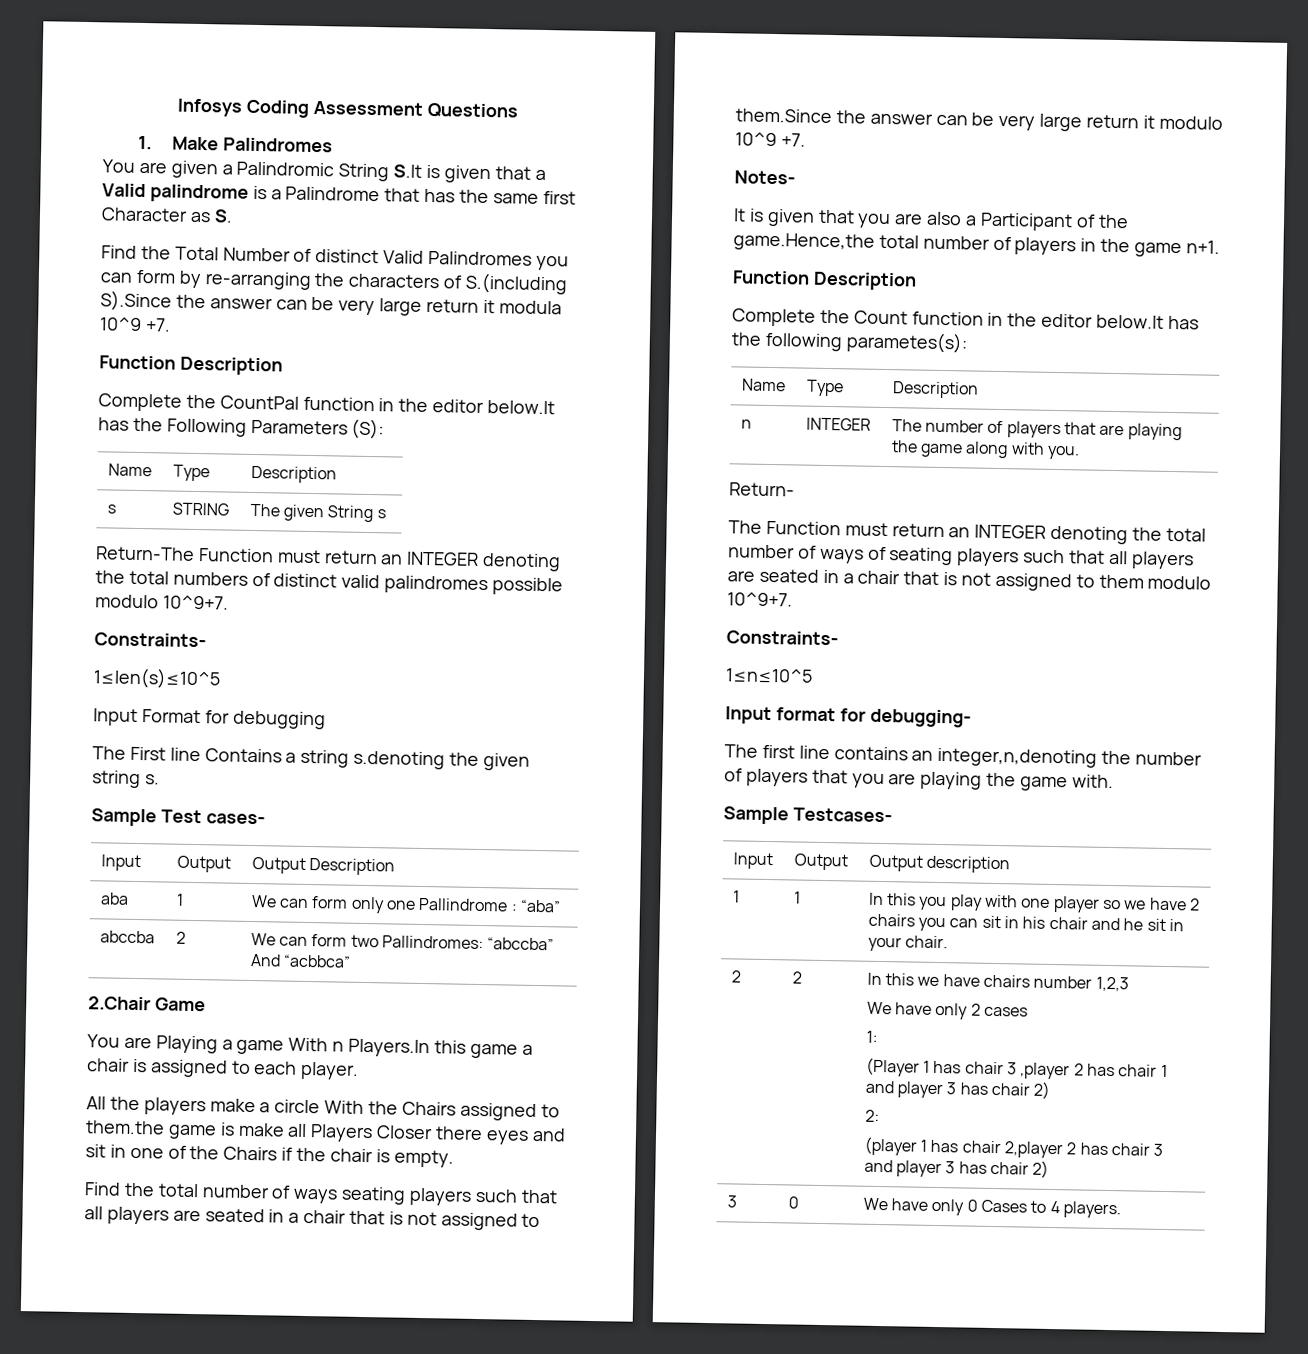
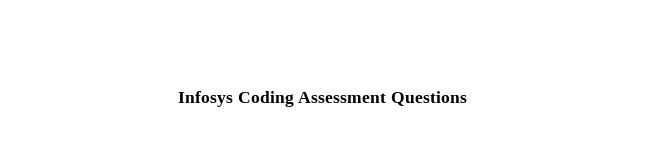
- 1. Make Palindromes
- You are given a Palindromic String S.It is given that a Valid palindrome is a Palindrome that has the same first Character as S.
- Find the Total Number of distinct Valid Palindromes you can form by re-arranging the characters of S.(including S).Since the answer can be very large return it modula 10^9 +7.
- Function Description
- Complete the CountPal function in the editor below.It has the Following Parameters (S):
- Name | Type | Description
- s | STRING | The given String s
- Return-The Function must return an INTEGER denoting the total numbers of distinct valid palindromes possible modulo 10^9+7.
- Constraints-
- 1≤len(s)≤10^5
- Input Format for debugging
- The First line Contains a string s.denoting the given string s.
- Sample Test cases-
- Input | Output | Output Description
- aba | 1 | We can form only one Pallindrome : “aba”
- abccba | 2 | We can form two Pallindromes: “abccba” And “acbbca”
- 2.Chair Game
- You are Playing a game With n Players.In this game a chair is assigned to each player.
- All the players make a circle With the Chairs assigned to them.the game is make all Players Closer there eyes and sit in one of the Chairs if the chair is empty.
- Find the total number of ways seating players such that all players are seated in a chair that is not assigned to them.Since the answer can be very large return it modulo 10^9 +7.
- Notes-
- It is given that you are also a Participant of the game.Hence,the total number of players in the game n+1.
- Function Description
- Complete the Count function in the editor below.It has the following parametes(s):
- Name | Type | Description
- n | INTEGER | The number of players that are playing the game along with you.
- Return-
- The Function must return an INTEGER denoting the total number of ways of seating players such that all players are seated in a chair that is not assigned to them modulo 10^9+7.
- Constraints-
- 1≤n≤10^5
- Input format for debugging-
- The first line contains an integer,n,denoting the number of players that you are playing the game with.
- Sample Testcases-
- Input | Output | Output description
- 1 | 1 | In this you play with one player so we have 2 chairs you can sit in his chair and he sit in your chair.
- 2 | 2 | In this we have chairs number 1,2,3
- We have only 2 cases
- 1:
- (Player 1 has chair 3 ,player 2 has chair 1 and player 3 has chair 2)
- 2:
- (player 1 has chair 2,player 2 has chair 3 and player 3 has chair 2)
- 3 | 0 | We have only 0 Cases to 4 players.

